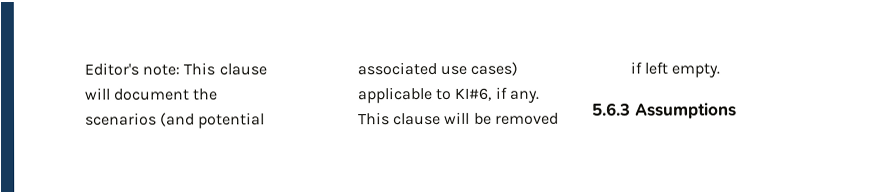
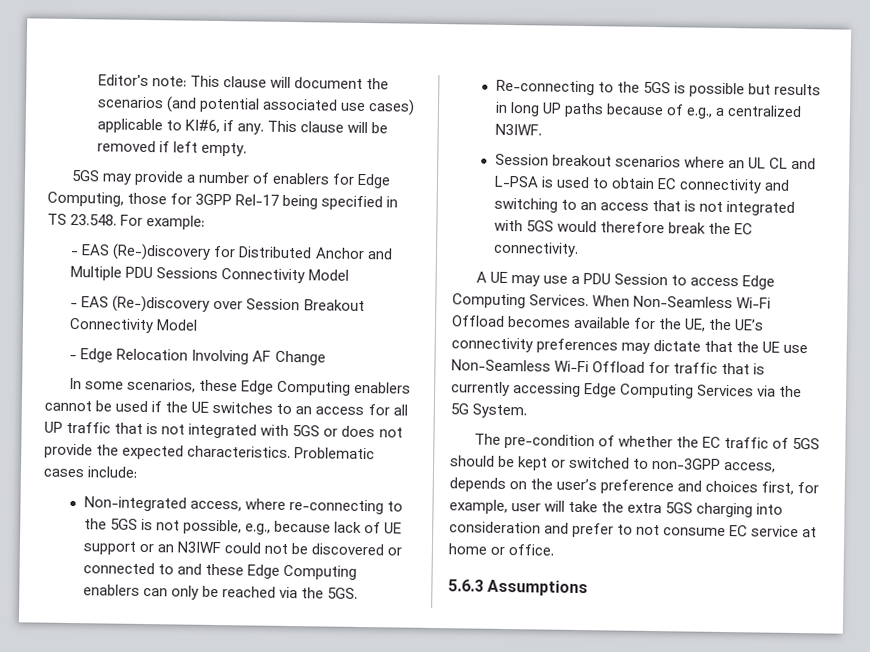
+ 5GS may provide a number of enablers for Edge Computing, those for 3GPP Rel-17 being specified in TS 23.548. For example:
+ - EAS (Re-)discovery for Distributed Anchor and Multiple PDU Sessions Connectivity Model
+ - EAS (Re-)discovery over Session Breakout Connectivity Model
+ - Edge Relocation Involving AF Change
+ In some scenarios, these Edge Computing enablers cannot be used if the UE switches to an access for all UP traffic that is not integrated with 5GS or does not provide the expected characteristics. Problematic cases include:
+ Non-integrated access, where re-connecting to the 5GS is not possible, e.g., because lack of UE support or an N3IWF could not be discovered or connected to and these Edge Computing enablers can only be reached via the 5GS.
+ Re-connecting to the 5GS is possible but results in long UP paths because of e.g., a centralized N3IWF.
+ Session breakout scenarios where an UL CL and L-PSA is used to obtain EC connectivity and switching to an access that is not integrated with 5GS would therefore break the EC connectivity.
+ A UE may use a PDU Session to access Edge Computing Services. When Non-Seamless Wi-Fi Offload becomes available for the UE, the UE’s connectivity preferences may dictate that the UE use Non-Seamless Wi-Fi Offload for traffic that is currently accessing Edge Computing Services via the 5G System.
+ The pre-condition of whether the EC traffic of 5GS should be kept or switched to non-3GPP access, depends on the user’s preference and choices first, for example, user will take the extra 5GS charging into consideration and prefer to not consume EC service at home or office.

